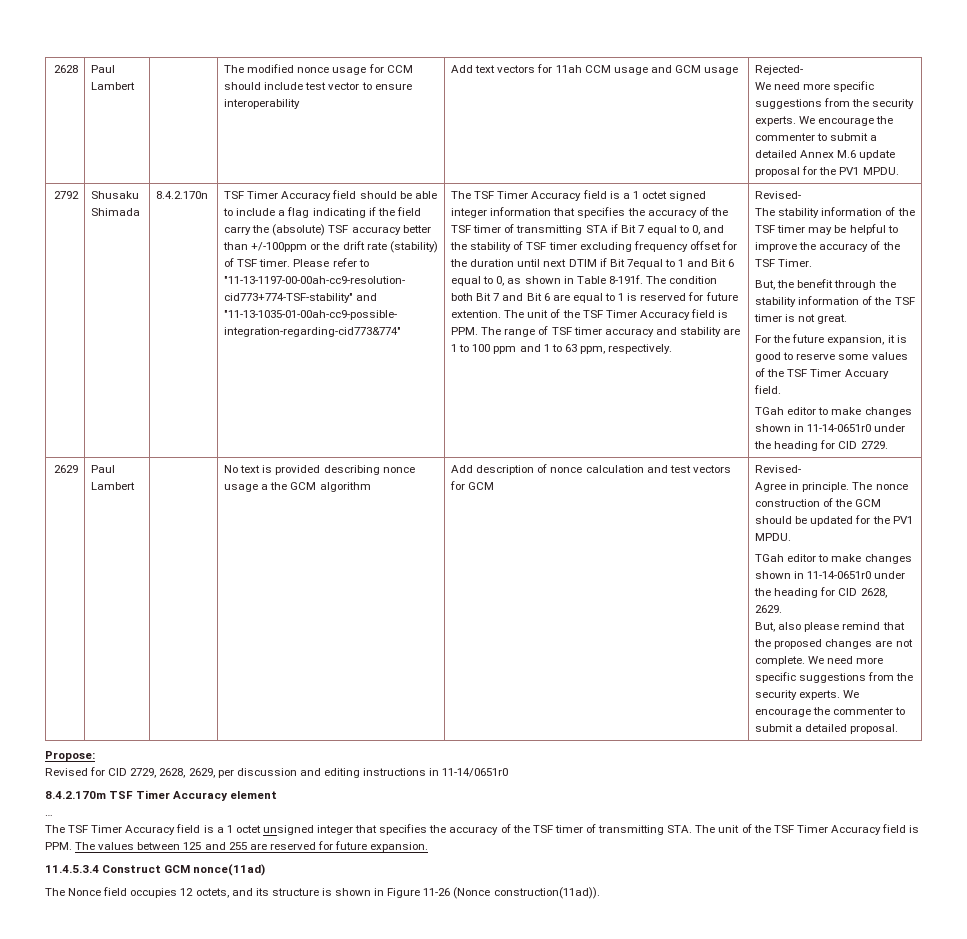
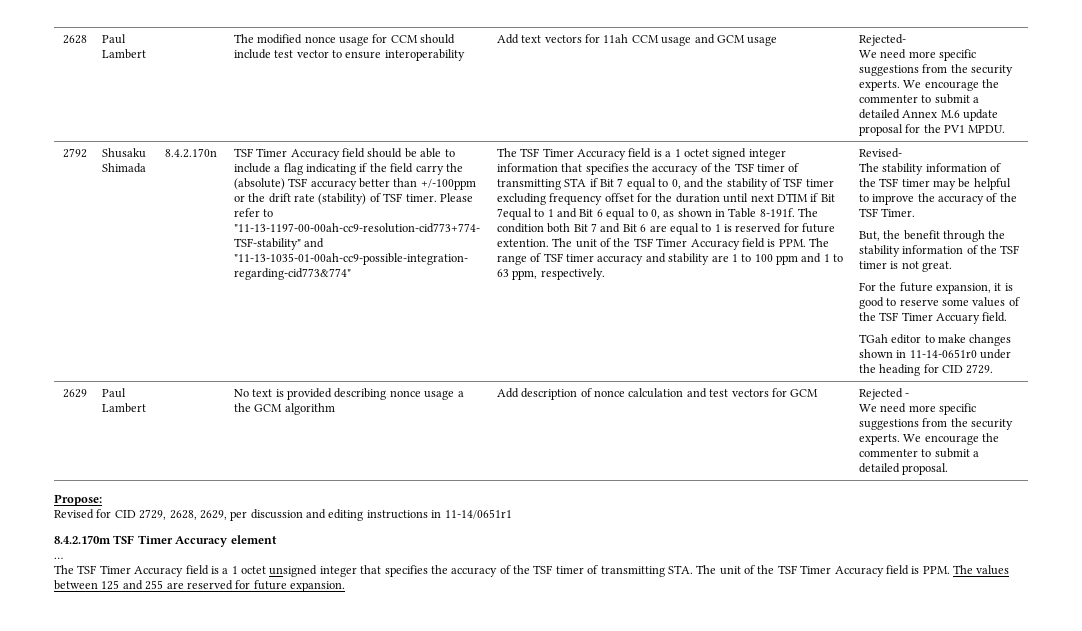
- Add description of nonce calculation and test vectors for GCM | Revised-
- Agree in principle. The nonce construction of the GCM should be updated for the PV1 MPDU.
- TGah editor to make changes shown in 11-14-0651r0 under the heading for CID 2628, 2629.
- But, also please remind that the proposed changes are not complete. We need more specific suggestions from the security experts.
+ Add description of nonce calculation and test vectors for GCM | Rejected -
+ We need more specific suggestions from the security experts.
- Revised for CID 2729, 2628, 2629, per discussion and editing instructions in 11-14/0651r0
+ Revised for CID 2729, 2628, 2629, per discussion and editing instructions in 11-14/0651r1
- 11.4.5.3.4 Construct GCM nonce(11ad)
- The Nonce field occupies 12 octets, and its structure is shown in Figure 11-26 (Nonce construction(11ad)).

